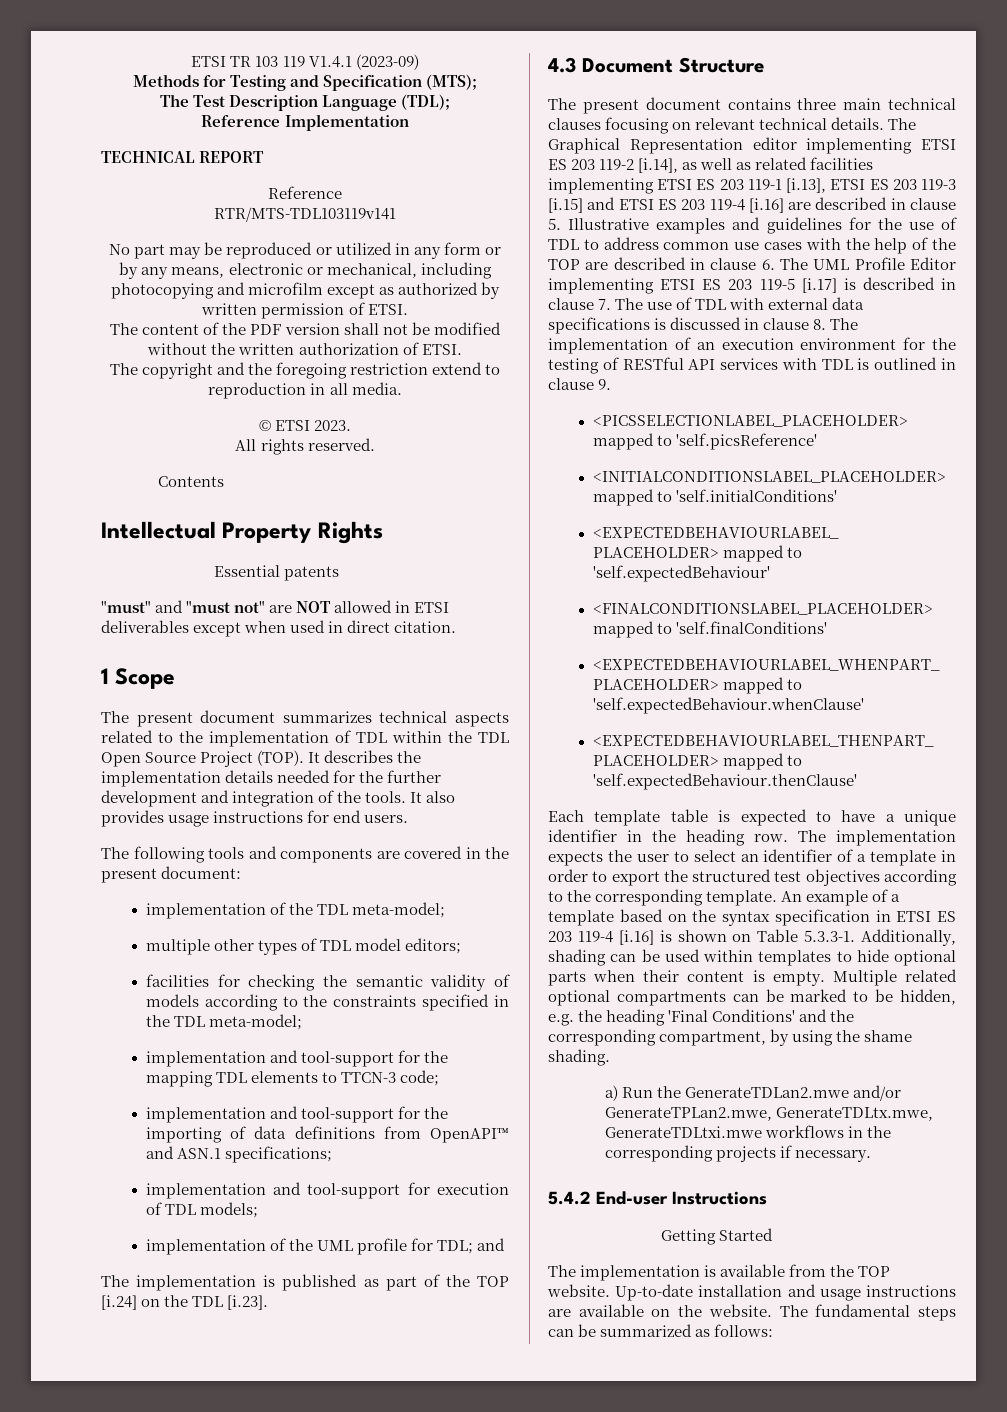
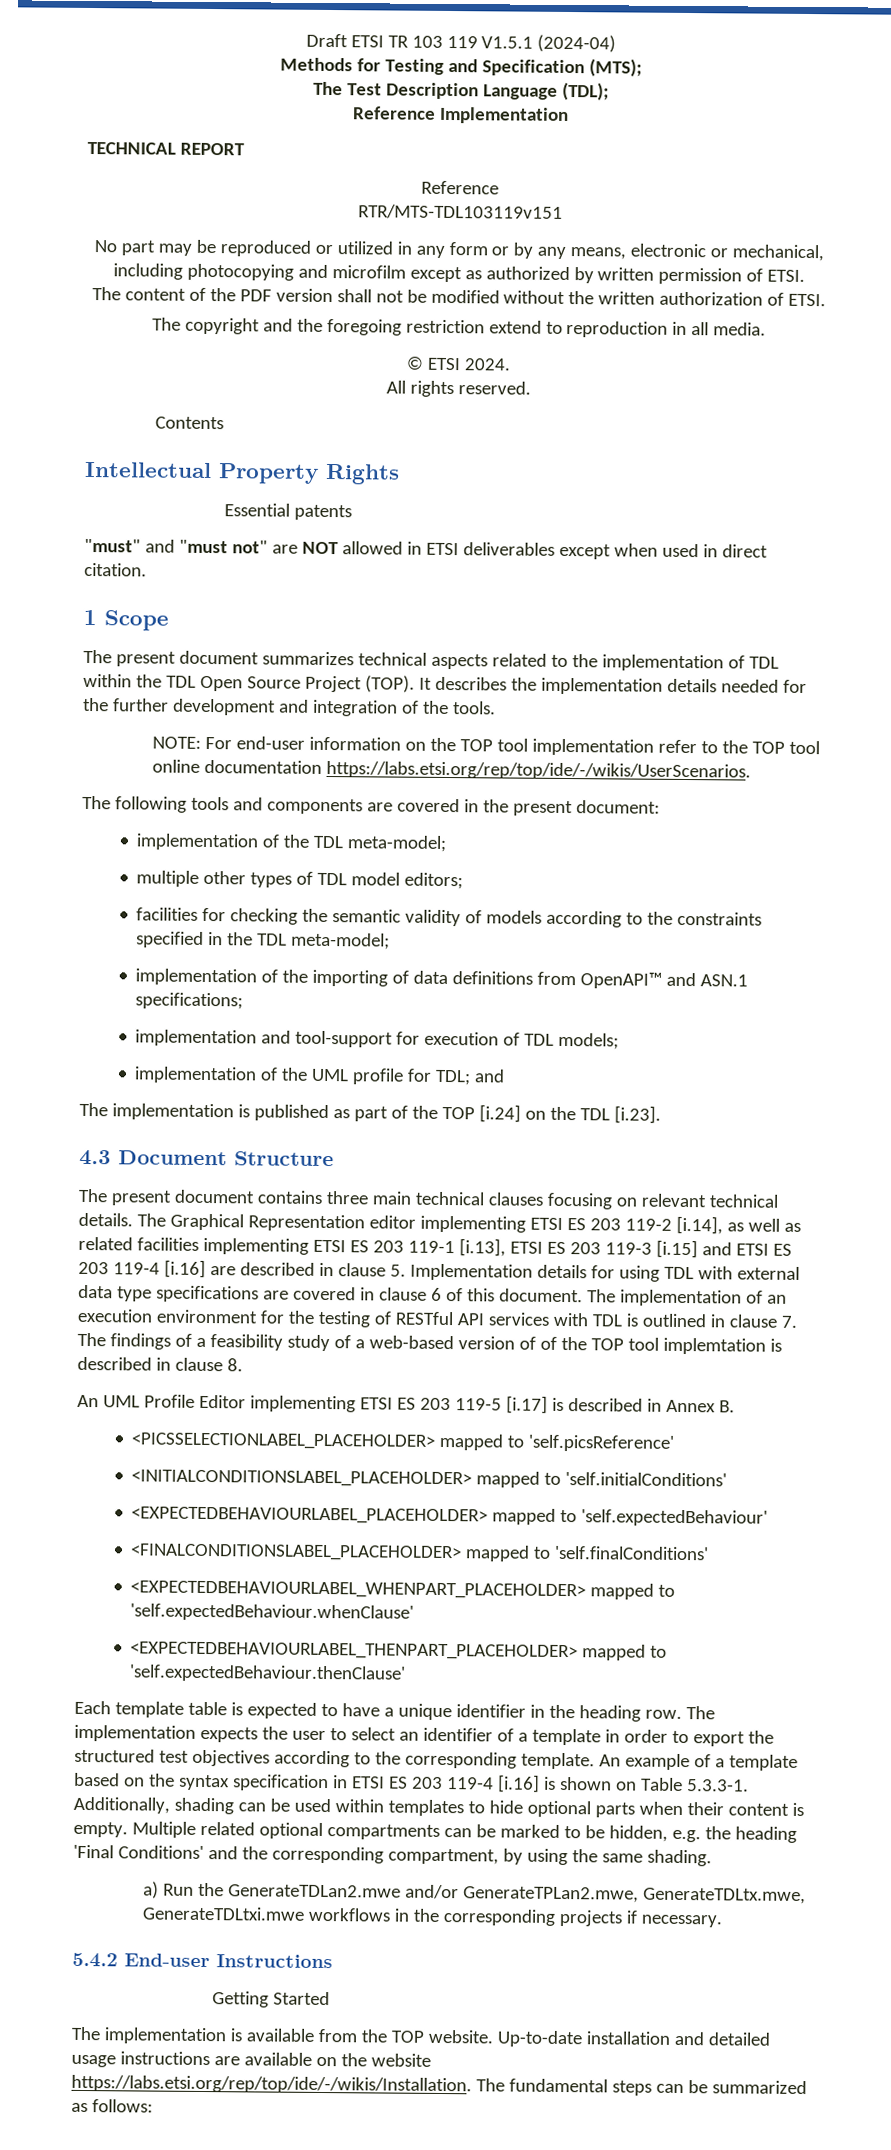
- ETSI TR 103 119 V1.4.1 (2023-09)
+ Draft ETSI TR 103 119 V1.5.1 (2024-04)
- RTR/MTS-TDL103119v141
+ RTR/MTS-TDL103119v151
- © ETSI 2023.
+ © ETSI 2024.
- It describes the implementation details needed for the further development and integration of the tools. It also provides usage instructions for end users.
+ It describes the implementation details needed for the further development and integration of the tools.
+ NOTE: For end-user information on the TOP tool implementation refer to the TOP tool online documentation https://labs.etsi.org/rep/top/ide/-/wikis/UserScenarios.
- implementation and tool-support for the mapping TDL elements to TTCN-3 code;
- implementation and tool-support for the importing of data definitions from OpenAPI™ and ASN.1 specifications;
+ implementation of the importing of data definitions from OpenAPI™ and ASN.1 specifications;
- The Graphical Representation editor implementing ETSI ES 203 119-2 [i.14], as well as related facilities implementing ETSI ES 203 119-1 [i.13], ETSI ES 203 119-3 [i.15] and ETSI ES 203 119-4 [i.16] are described in clause 5. Illustrative examples and guidelines for the use of TDL to address common use cases with the help of the TOP are described in clause 6. The UML Profile Editor implementing ETSI ES 203 119-5 [i.17] is described in clause 7. The use of TDL with external data specifications is discussed in clause 8. The implementation of an execution environment for the testing of RESTful API services with TDL is outlined in clause 9.
+ The Graphical Representation editor implementing ETSI ES 203 119-2 [i.14], as well as related facilities implementing ETSI ES 203 119-1 [i.13], ETSI ES 203 119-3 [i.15] and ETSI ES 203 119-4 [i.16] are described in clause 5. Implementation details for using TDL with external data type specifications are covered in clause 6 of this document. The implementation of an execution environment for the testing of RESTful API services with TDL is outlined in clause 7. The findings of a feasibility study of a web-based version of of the TOP tool implemtation is described in clause 8.
+ An UML Profile Editor implementing ETSI ES 203 119-5 [i.17] is described in Annex B.
- Multiple related optional compartments can be marked to be hidden, e.g. the heading 'Final Conditions' and the corresponding compartment, by using the shame shading.
+ Multiple related optional compartments can be marked to be hidden, e.g. the heading 'Final Conditions' and the corresponding compartment, by using the same shading.
- Up-to-date installation and usage instructions are available on the website. The fundamental steps can be summarized as follows:
+ Up-to-date installation and detailed usage instructions are available on the website https://labs.etsi.org/rep/top/ide/-/wikis/Installation. The fundamental steps can be summarized as follows:

